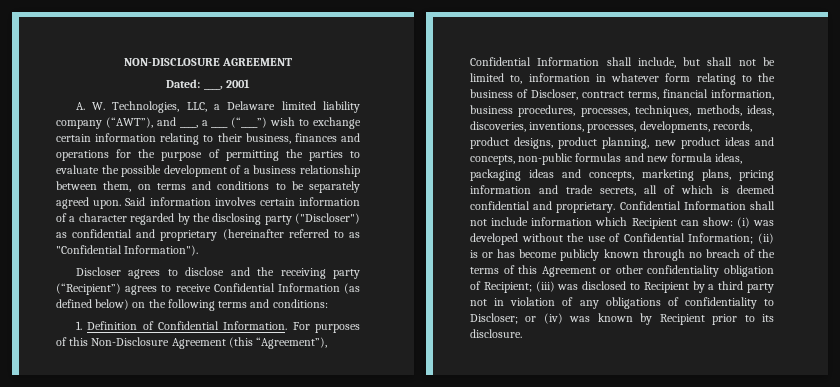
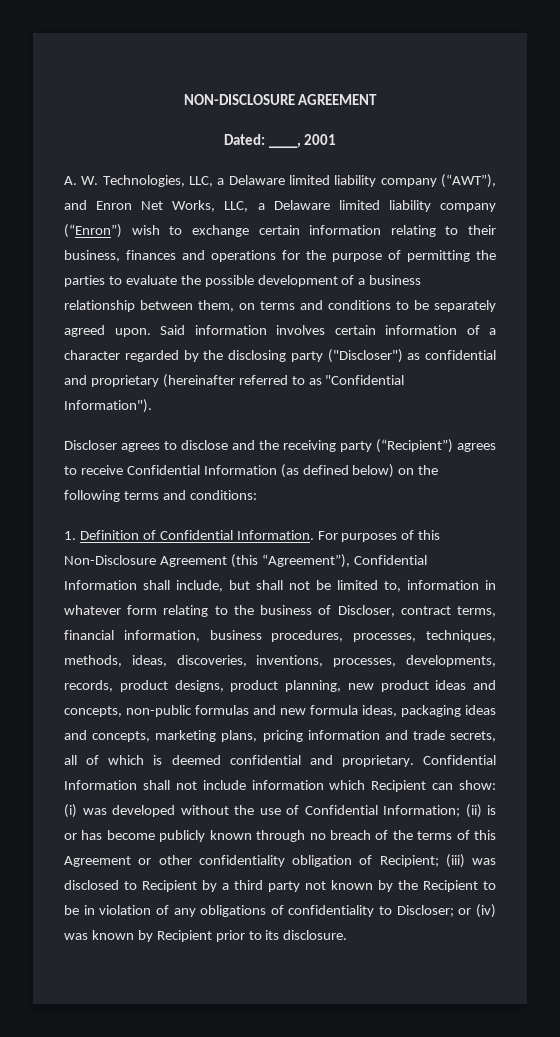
- A. W. Technologies, LLC, a Delaware limited liability company (“AWT”), and ____, a ____ (“____”) wish to exchange certain information relating to their business, finances and operations for the purpose of permitting the parties to evaluate the possible development of a business relationship between them, on terms and conditions to be separately agreed upon.
+ A. W. Technologies, LLC, a Delaware limited liability company (“AWT”), and Enron Net Works, LLC, a Delaware limited liability company (“Enron”) wish to exchange certain information relating to their business, finances and operations for the purpose of permitting the parties to evaluate the possible development of a business relationship between them, on terms and conditions to be separately agreed upon.
- (iii) was disclosed to Recipient by a third party not in violation of any obligations of confidentiality to Discloser;
+ (iii) was disclosed to Recipient by a third party not known by the Recipient to be in violation of any obligations of confidentiality to Discloser;

